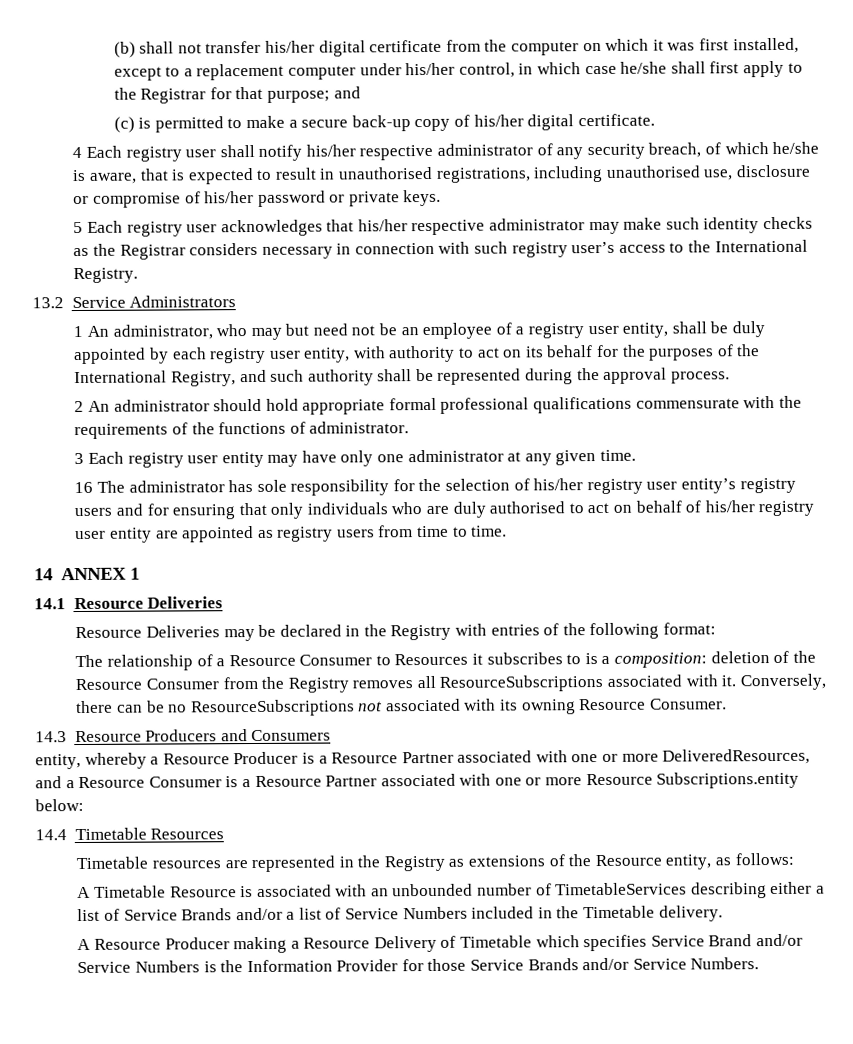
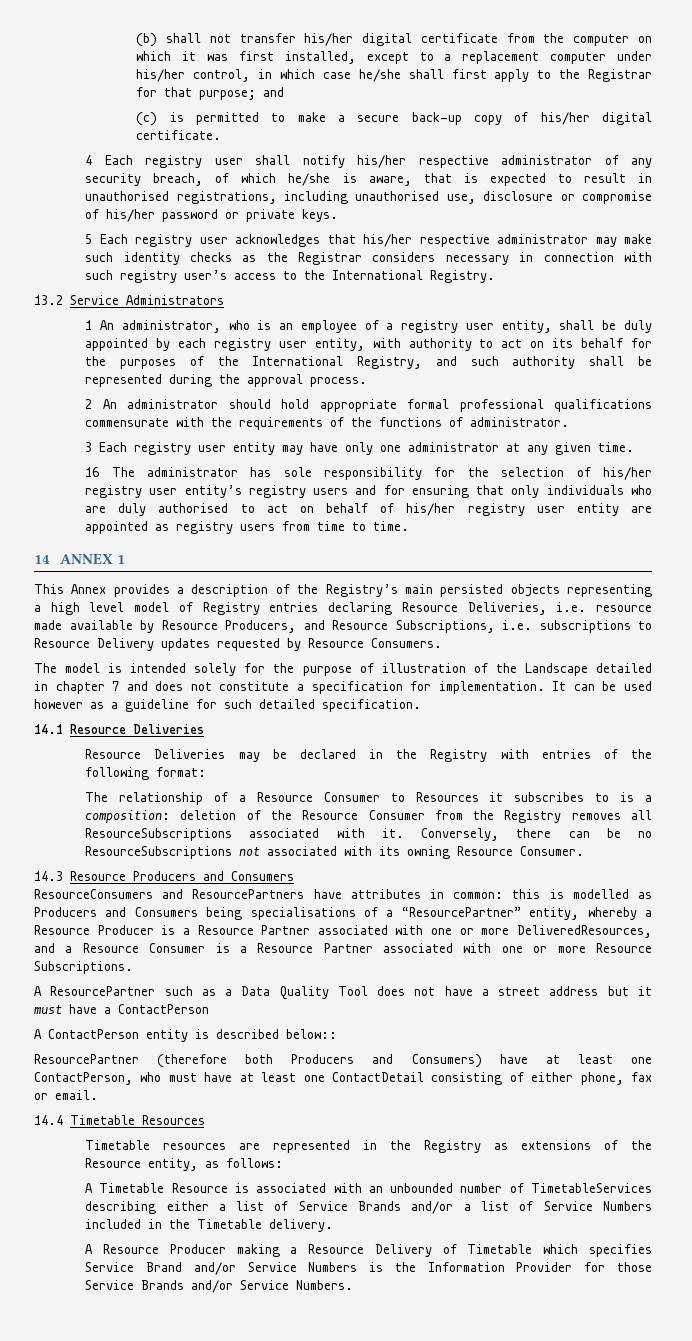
- 1 An administrator, who may but need not be an employee of a registry user entity, shall be duly appointed by each registry user entity, with authority to act on its behalf for the purposes of the International Registry, and such authority shall be represented during the approval process.
+ 1 An administrator, who is an employee of a registry user entity, shall be duly appointed by each registry user entity, with authority to act on its behalf for the purposes of the International Registry, and such authority shall be represented during the approval process.
+ This Annex provides a description of the Registry’s main persisted objects representing a high level model of Registry entries declaring Resource Deliveries, i.e. resource made available by Resource Producers, and Resource Subscriptions, i.e. subscriptions to Resource Delivery updates requested by Resource Consumers.
+ The model is intended solely for the purpose of illustration of the Landscape detailed in chapter 7 and does not constitute a specification for implementation. It can be used however as a guideline for such detailed specification.
- entity, whereby a Resource Producer is a Resource Partner associated with one or more DeliveredResources, and a Resource Consumer is a Resource Partner associated with one or more Resource Subscriptions.entity below:
+ ResourceConsumers and ResourcePartners have attributes in common: this is modelled as Producers and Consumers being specialisations of a “ResourcePartner” entity, whereby a Resource Producer is a Resource Partner associated with one or more DeliveredResources, and a Resource Consumer is a Resource Partner associated with one or more Resource Subscriptions.
+ A ResourcePartner such as a Data Quality Tool does not have a street address but it must have a ContactPerson
+ A ContactPerson entity is described below::
+ ResourcePartner (therefore both Producers and Consumers) have at least one ContactPerson, who must have at least one ContactDetail consisting of either phone, fax or email.

